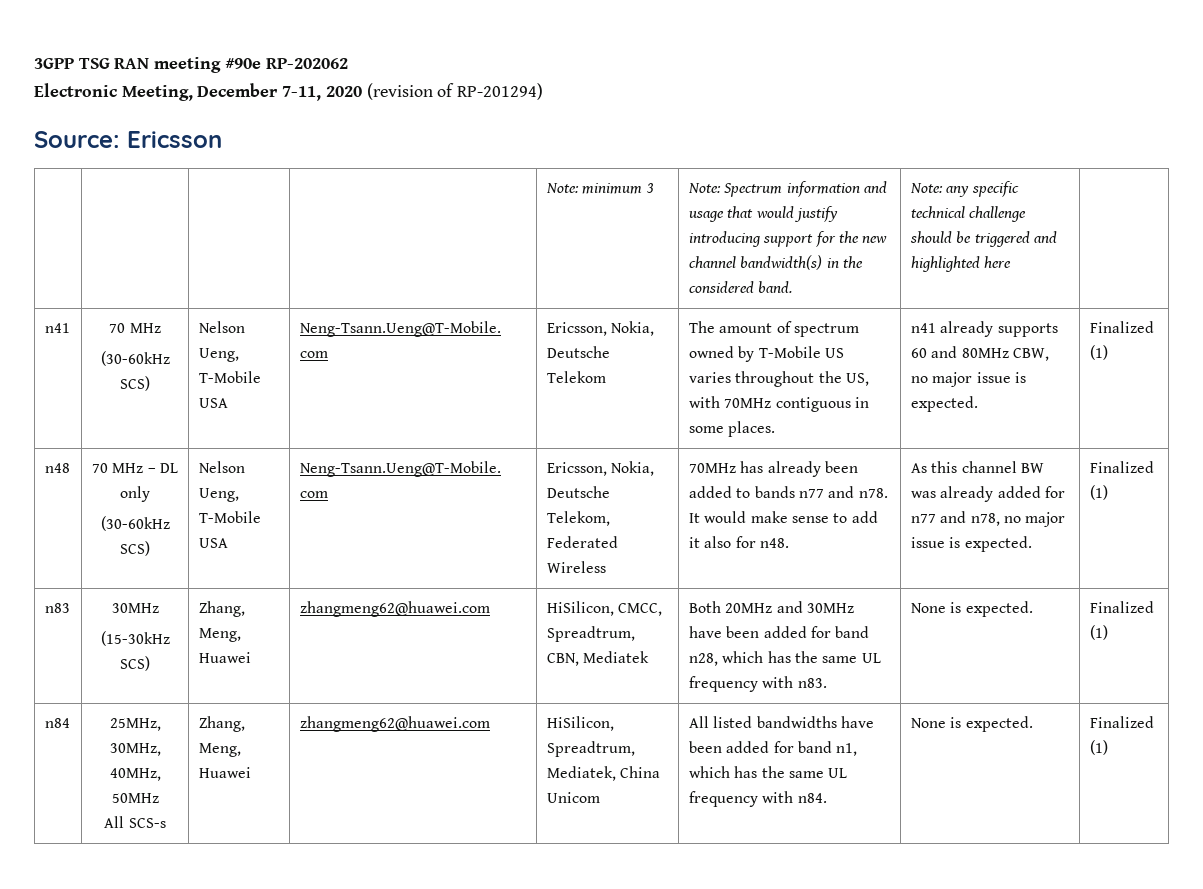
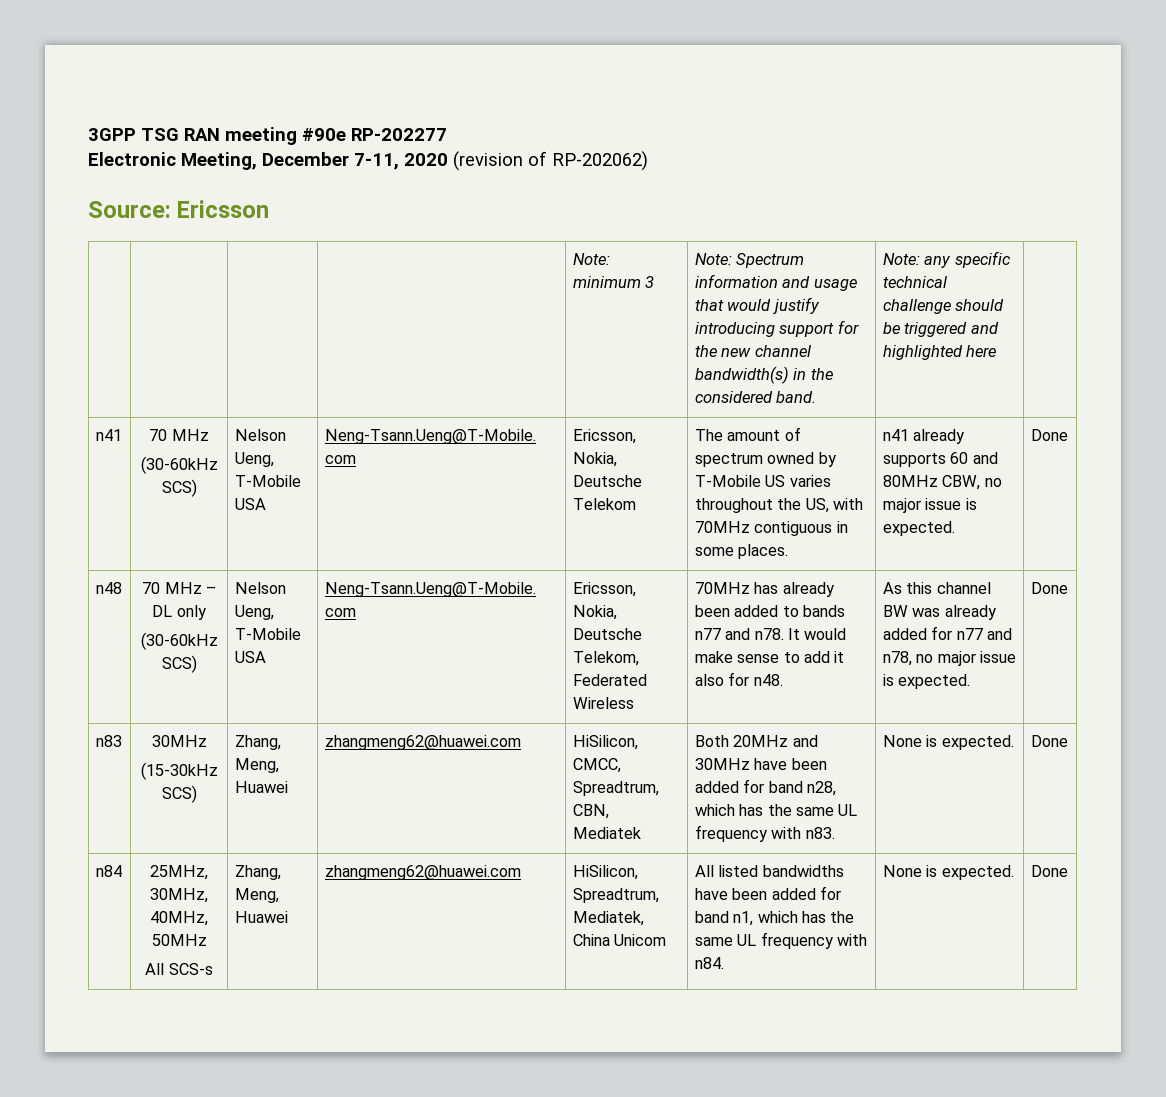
- 3GPP TSG RAN meeting #90e RP-202062
+ 3GPP TSG RAN meeting #90e RP-202277
- Electronic Meeting, December 7-11, 2020 (revision of RP-201294)
+ Electronic Meeting, December 7-11, 2020 (revision of RP-202062)
- n41 already supports 60 and 80MHz CBW, no major issue is expected. | Finalized (1)
+ n41 already supports 60 and 80MHz CBW, no major issue is expected. | Done
- As this channel BW was already added for n77 and n78, no major issue is expected. | Finalized (1)
+ As this channel BW was already added for n77 and n78, no major issue is expected. | Done
  n83 | 30MHz
- (15-30kHz SCS) | Zhang, Meng, Huawei | zhangmeng62@huawei.com | HiSilicon, CMCC, Spreadtrum, CBN, Mediatek | Both 20MHz and 30MHz have been added for band n28, which has the same UL frequency with n83. | None is expected. | Finalized (1)
+ (15-30kHz SCS) | Zhang, Meng, Huawei | zhangmeng62@huawei.com | HiSilicon, CMCC, Spreadtrum, CBN, Mediatek | Both 20MHz and 30MHz have been added for band n28, which has the same UL frequency with n83. | None is expected. | Done
  n84 | 25MHz, 30MHz, 40MHz, 50MHz
- All SCS-s | Zhang, Meng, Huawei | zhangmeng62@huawei.com | HiSilicon, Spreadtrum, Mediatek, China Unicom | All listed bandwidths have been added for band n1, which has the same UL frequency with n84. | None is expected. | Finalized (1)
+ All SCS-s | Zhang, Meng, Huawei | zhangmeng62@huawei.com | HiSilicon, Spreadtrum, Mediatek, China Unicom | All listed bandwidths have been added for band n1, which has the same UL frequency with n84. | None is expected. | Done

